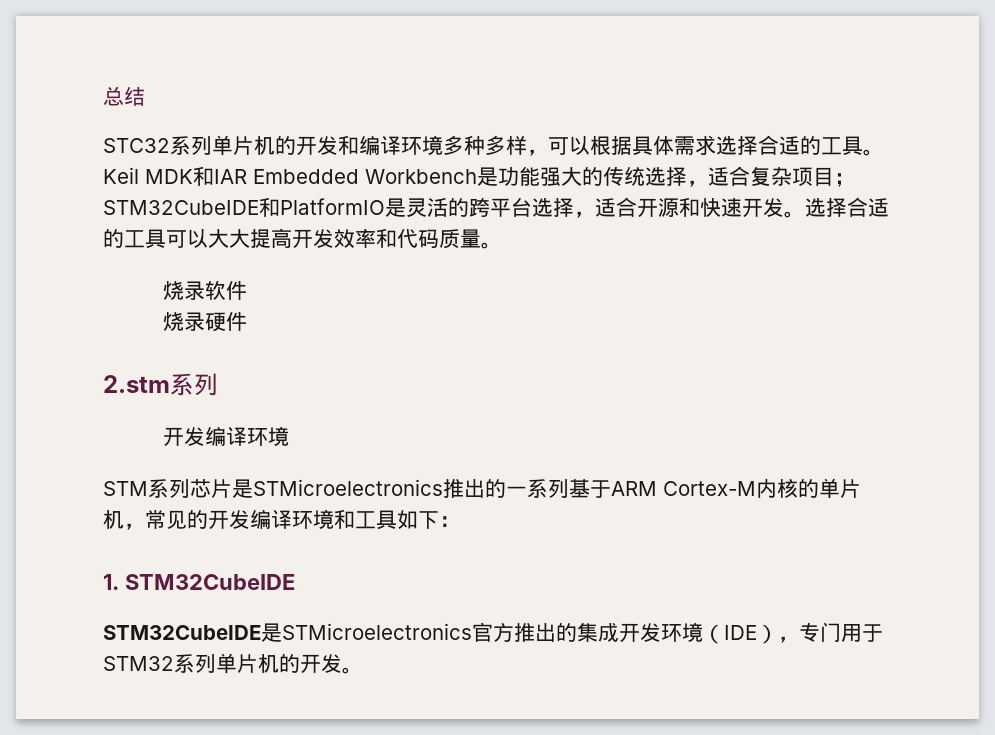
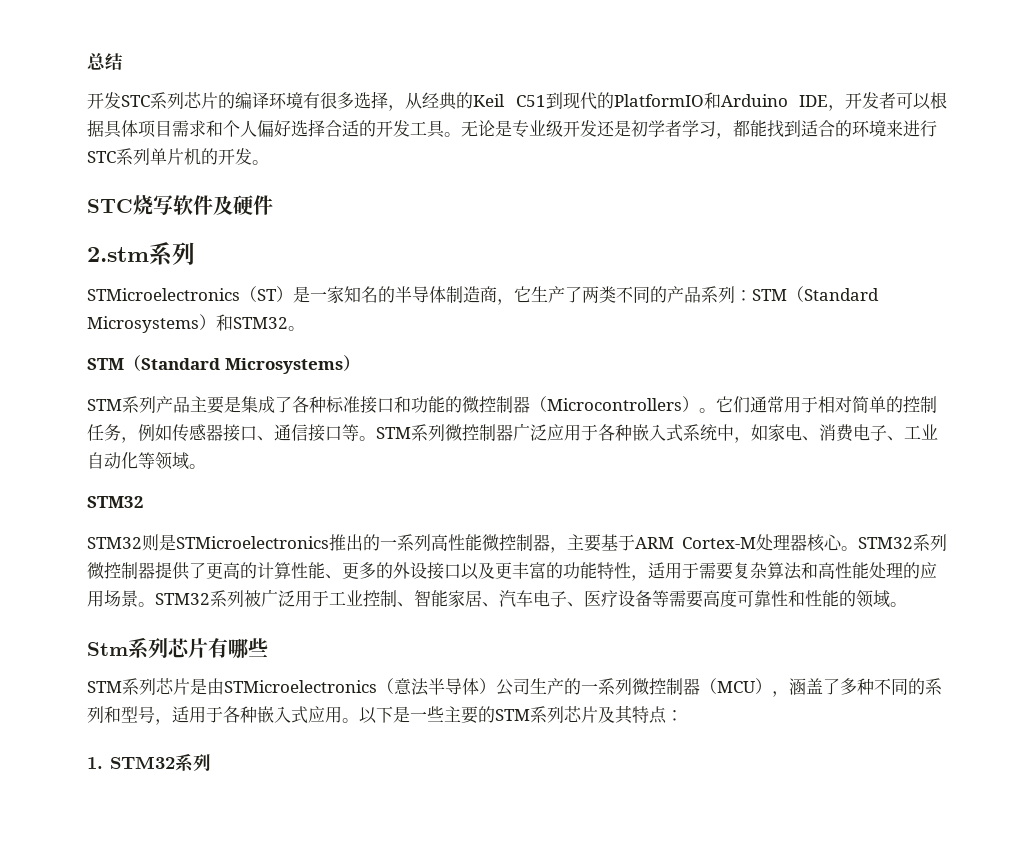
- STC32系列单片机的开发和编译环境多种多样，可以根据具体需求选择合适的工具。Keil MDK和IAR Embedded Workbench是功能强大的传统选择，适合复杂项目；STM32CubeIDE和PlatformIO是灵活的跨平台选择，适合开源和快速开发。选择合适的工具可以大大提高开发效率和代码质量。
- 烧录软件
- 烧录硬件
- 2.stm系列
- 开发编译环境
- STM系列芯片是STMicroelectronics推出的一系列基于ARM Cortex-M内核的单片机，常见的开发编译环境和工具如下：
- 1. STM32CubeIDE
- STM32CubeIDE是STMicroelectronics官方推出的集成开发环境（IDE），专门用于STM32系列单片机的开发。
+ 开发STC系列芯片的编译环境有很多选择，从经典的Keil C51到现代的PlatformIO和Arduino IDE，开发者可以根据具体项目需求和个人偏好选择合适的开发工具。无论是专业级开发还是初学者学习，都能找到适合的环境来进行STC系列单片机的开发。
+ STC烧写软件及硬件
+ 2.stm系列
+ STMicroelectronics（ST）是一家知名的半导体制造商，它生产了两类不同的产品系列：STM（Standard Microsystems）和STM32。
+ STM（Standard Microsystems）
+ STM系列产品主要是集成了各种标准接口和功能的微控制器（Microcontrollers）。它们通常用于相对简单的控制任务，例如传感器接口、通信接口等。STM系列微控制器广泛应用于各种嵌入式系统中，如家电、消费电子、工业自动化等领域。
+ STM32
+ STM32则是STMicroelectronics推出的一系列高性能微控制器，主要基于ARM Cortex-M处理器核心。STM32系列微控制器提供了更高的计算性能、更多的外设接口以及更丰富的功能特性，适用于需要复杂算法和高性能处理的应用场景。STM32系列被广泛用于工业控制、智能家居、汽车电子、医疗设备等需要高度可靠性和性能的领域。
+ Stm系列芯片有哪些
+ STM系列芯片是由STMicroelectronics（意法半导体）公司生产的一系列微控制器（MCU），涵盖了多种不同的系列和型号，适用于各种嵌入式应用。以下是一些主要的STM系列芯片及其特点：
+ 1. STM32系列

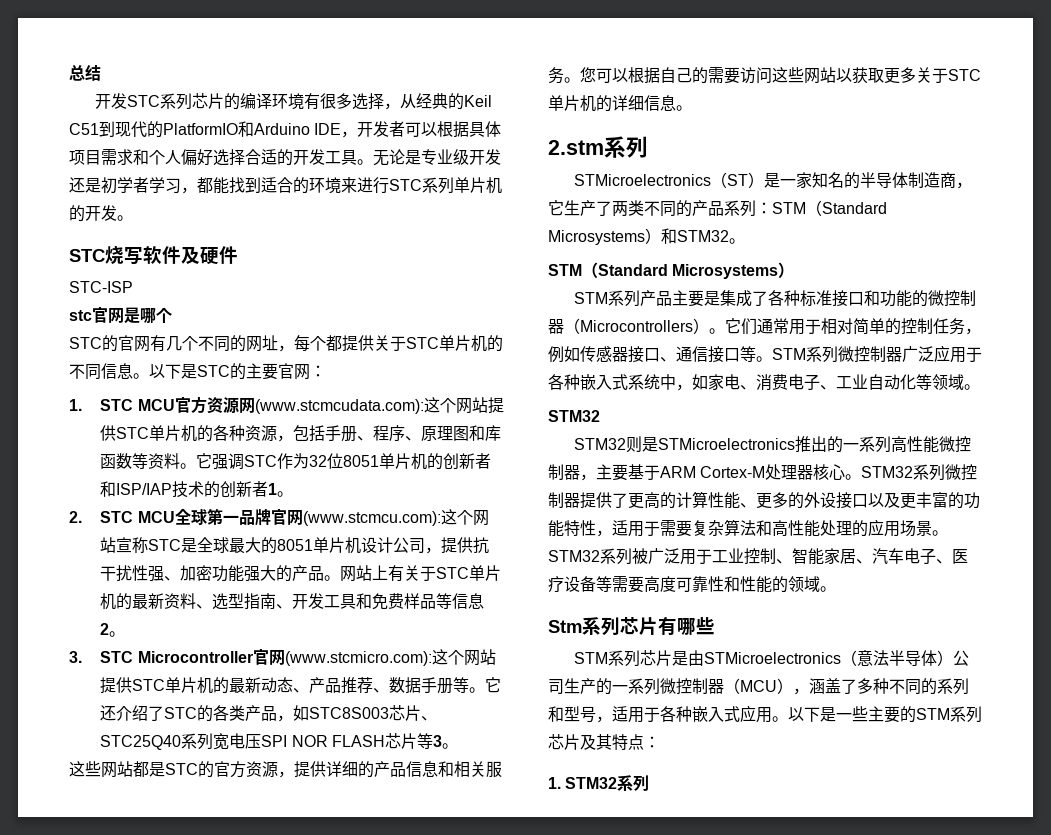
+ STC-ISP
+ stc官网是哪个
+ STC的官网有几个不同的网址，每个都提供关于STC单片机的不同信息。以下是STC的主要官网：
+ 1. STC MCU官方资源网(www.stcmcudata.com):这个网站提供STC单片机的各种资源，包括手册、程序、原理图和库函数等资料。它强调STC作为32位8051单片机的创新者和ISP/IAP技术的创新者1。
+ 2. STC MCU全球第一品牌官网(www.stcmcu.com):这个网站宣称STC是全球最大的8051单片机设计公司，提供抗干扰性强、加密功能强大的产品。网站上有关于STC单片机的最新资料、选型指南、开发工具和免费样品等信息2。
+ 3. STC Microcontroller官网(www.stcmicro.com):这个网站提供STC单片机的最新动态、产品推荐、数据手册等。它还介绍了STC的各类产品，如STC8S003芯片、STC25Q40系列宽电压SPI NOR FLASH芯片等3。
+ 这些网站都是STC的官方资源，提供详细的产品信息和相关服务。您可以根据自己的需要访问这些网站以获取更多关于STC单片机的详细信息。

